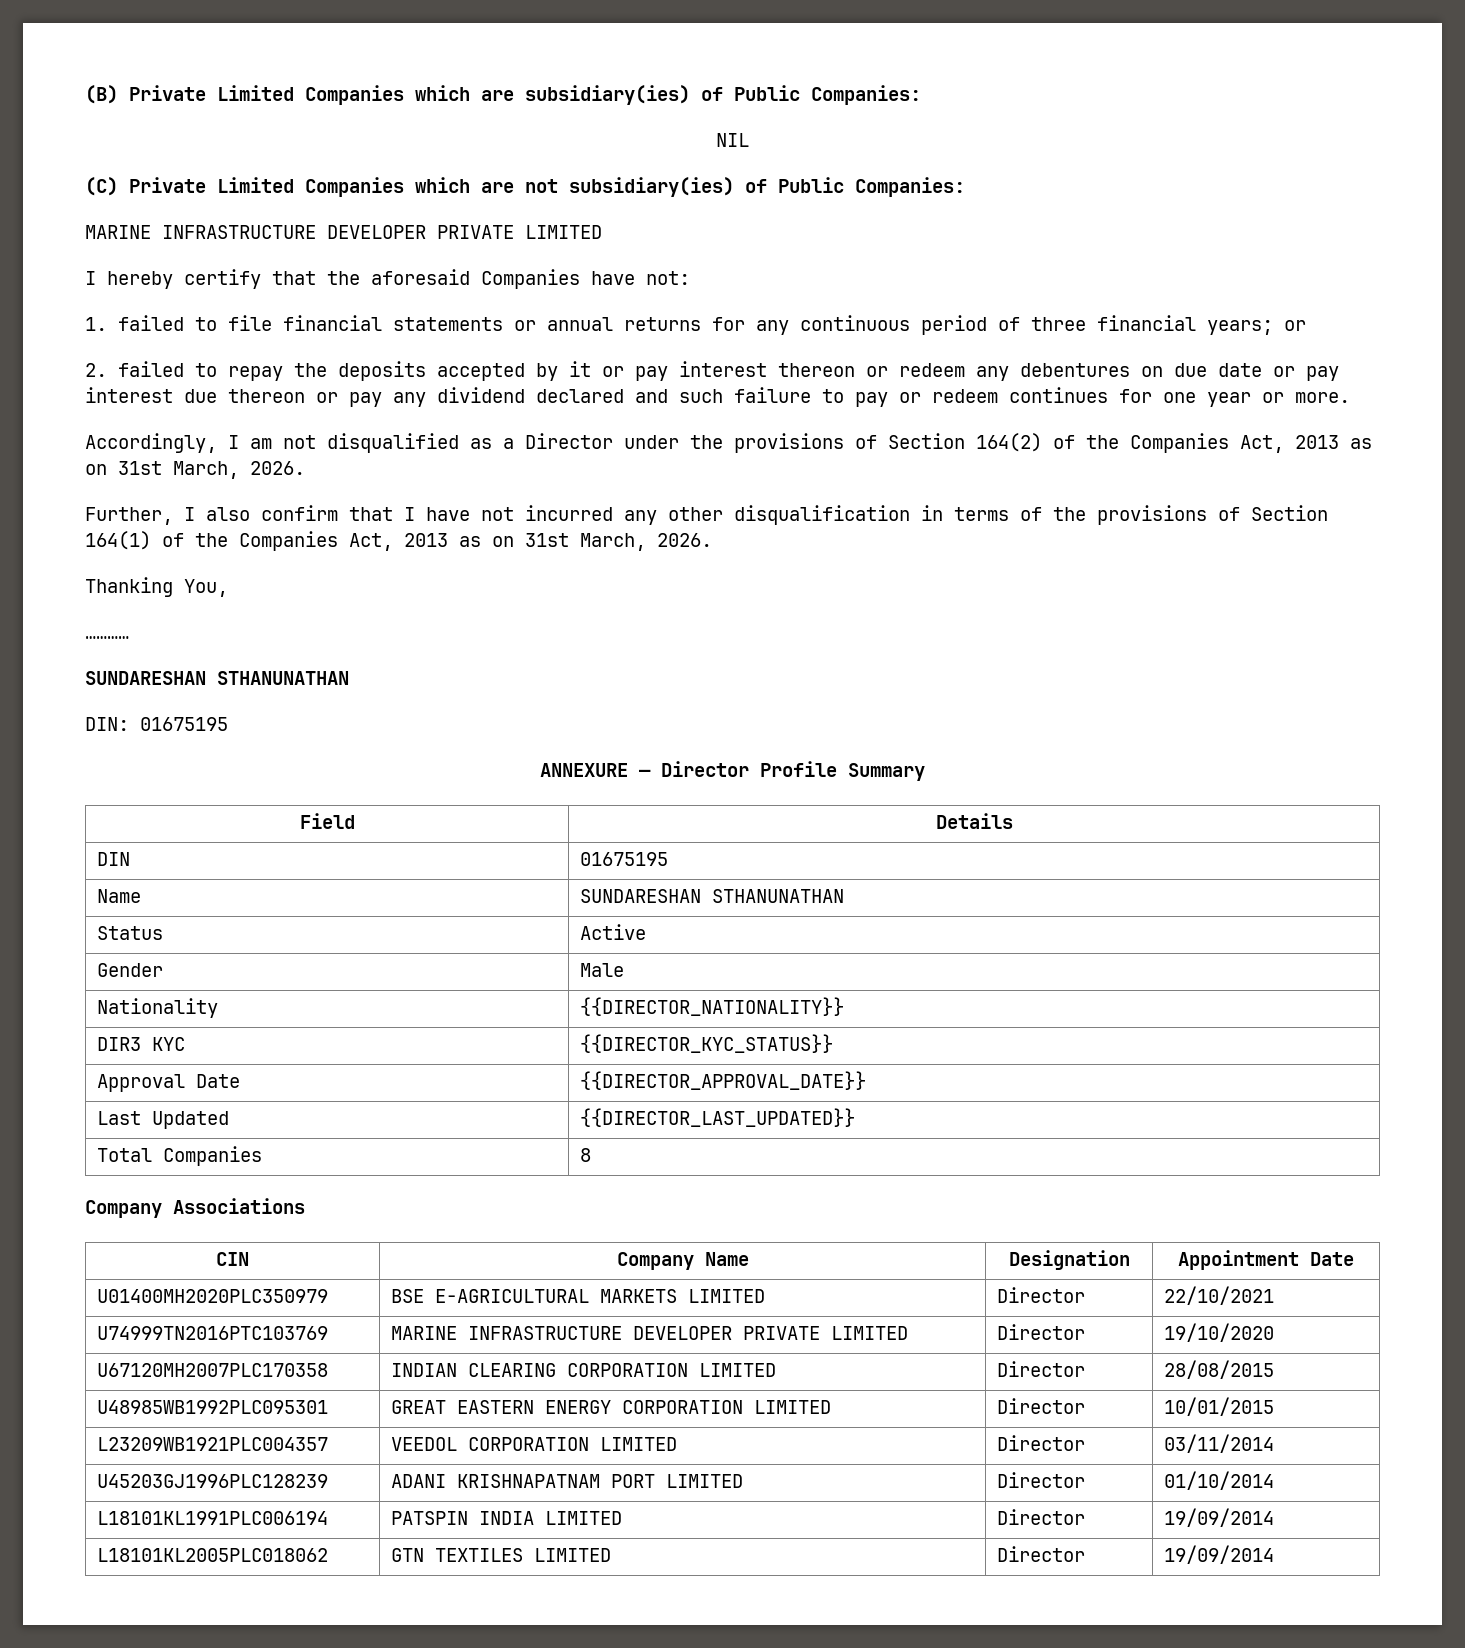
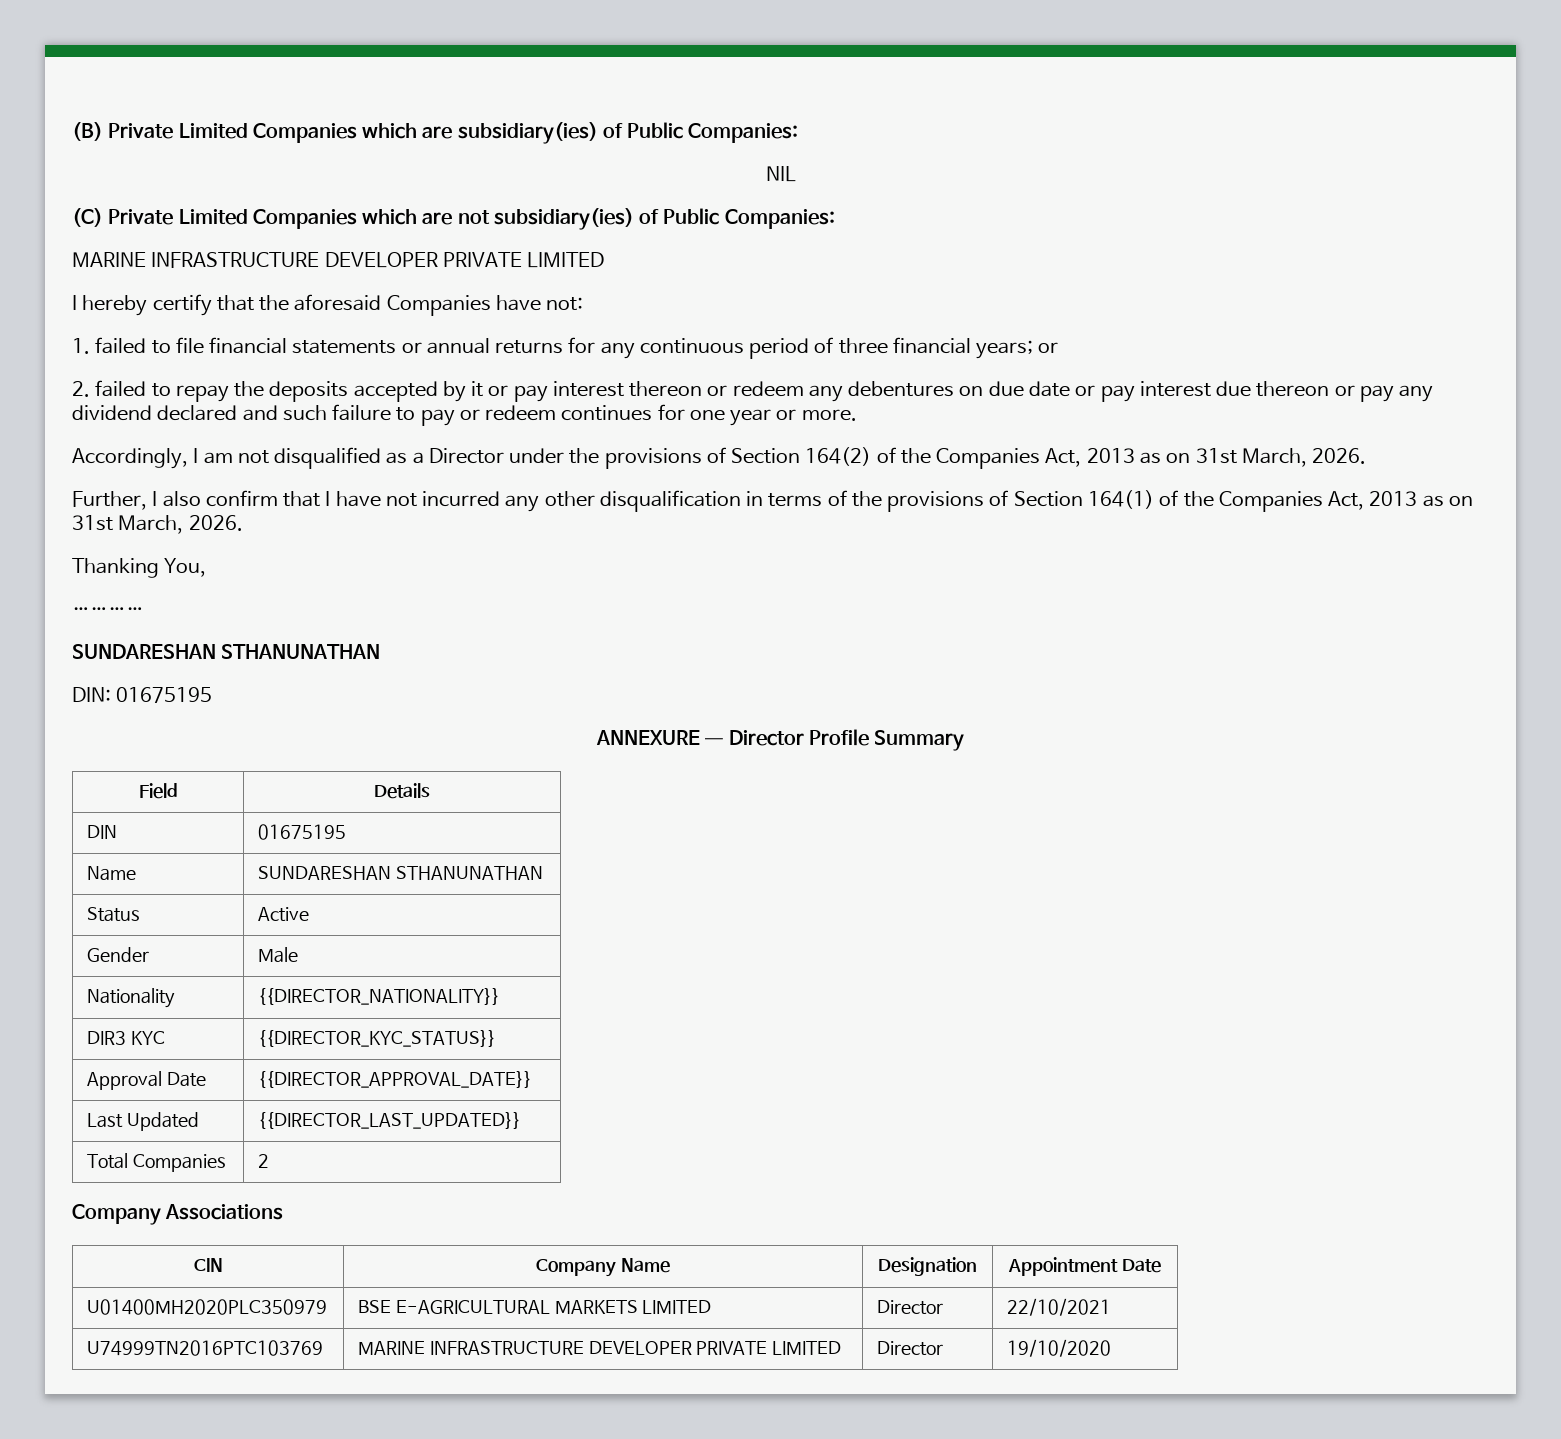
- Total Companies | 8
+ Total Companies | 2
- U67120MH2007PLC170358 | INDIAN CLEARING CORPORATION LIMITED | Director | 28/08/2015
- U48985WB1992PLC095301 | GREAT EASTERN ENERGY CORPORATION LIMITED | Director | 10/01/2015
- L23209WB1921PLC004357 | VEEDOL CORPORATION LIMITED | Director | 03/11/2014
- U45203GJ1996PLC128239 | ADANI KRISHNAPATNAM PORT LIMITED | Director | 01/10/2014
- L18101KL1991PLC006194 | PATSPIN INDIA LIMITED | Director | 19/09/2014
- L18101KL2005PLC018062 | GTN TEXTILES LIMITED | Director | 19/09/2014

